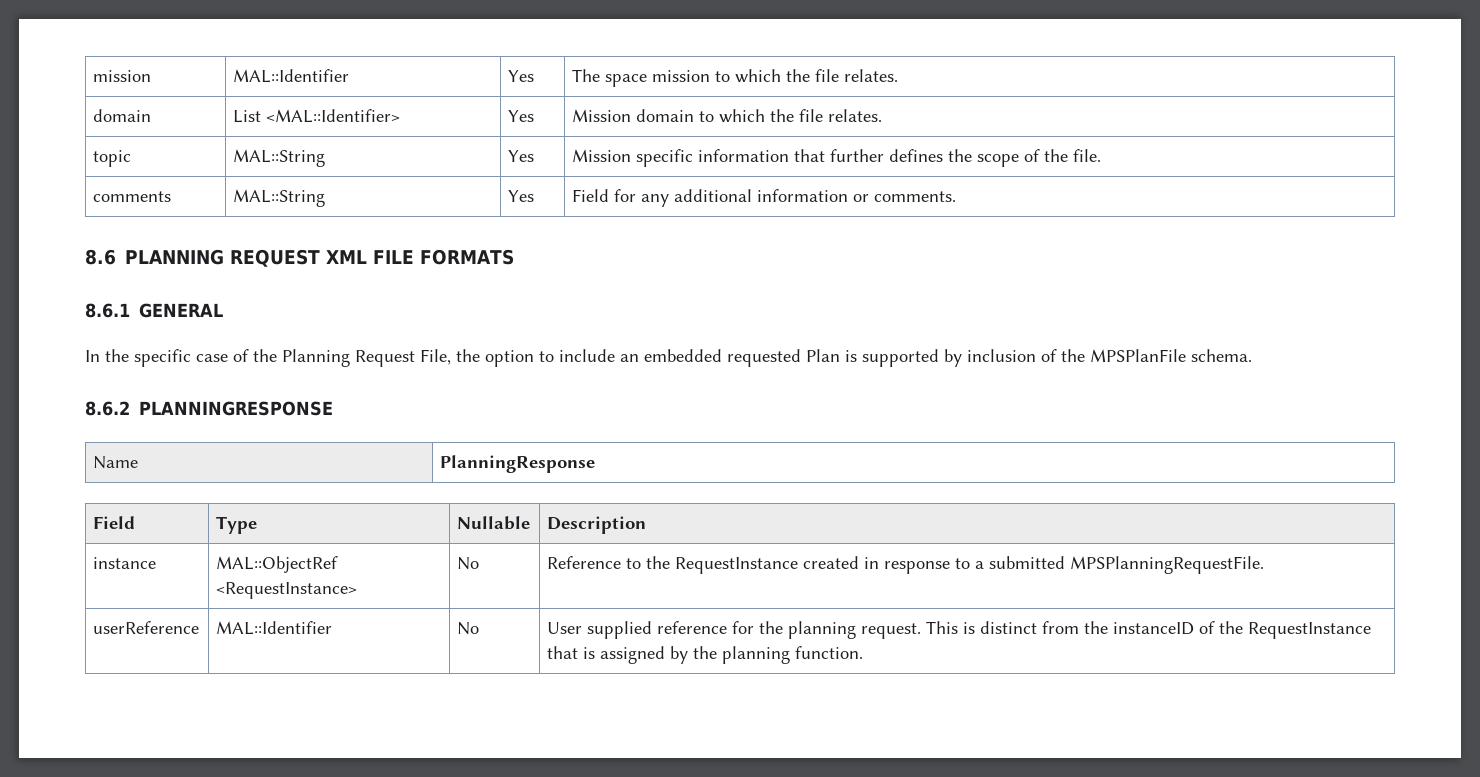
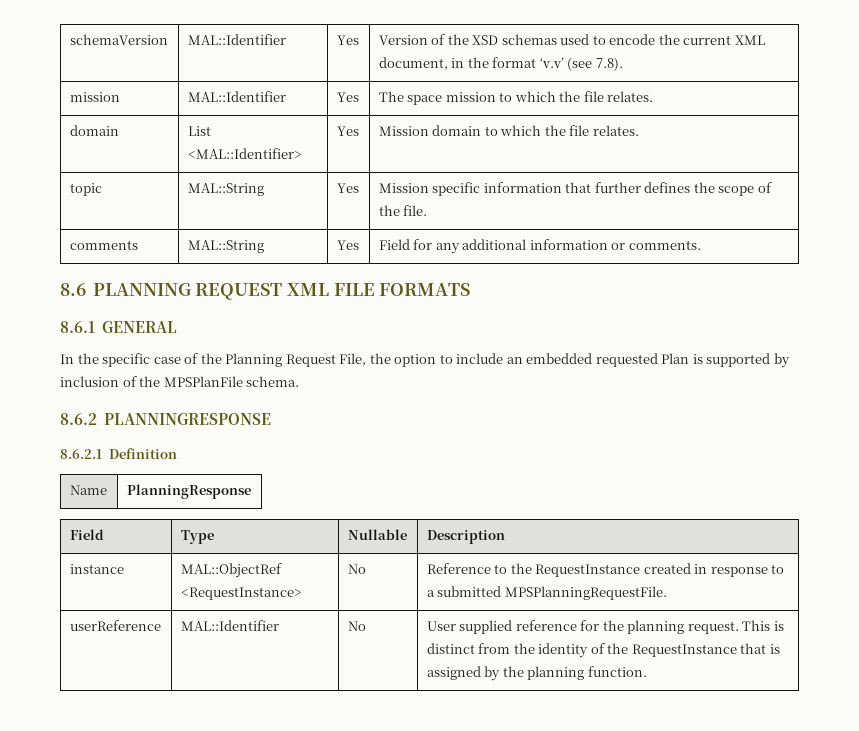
+ schemaVersion | MAL::Identifier | Yes | Version of the XSD schemas used to encode the current XML document, in the format ‘v.v’ (see 7.8).
+ 8.6.2.1 Definition
- userReference | MAL::Identifier | No | User supplied reference for the planning request. This is distinct from the instanceID of the RequestInstance that is assigned by the planning function.
+ userReference | MAL::Identifier | No | User supplied reference for the planning request. This is distinct from the identity of the RequestInstance that is assigned by the planning function.

